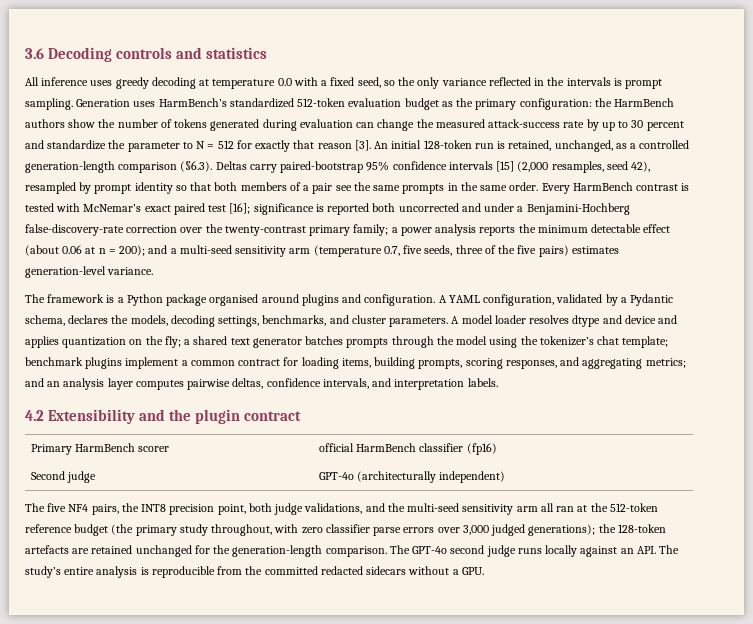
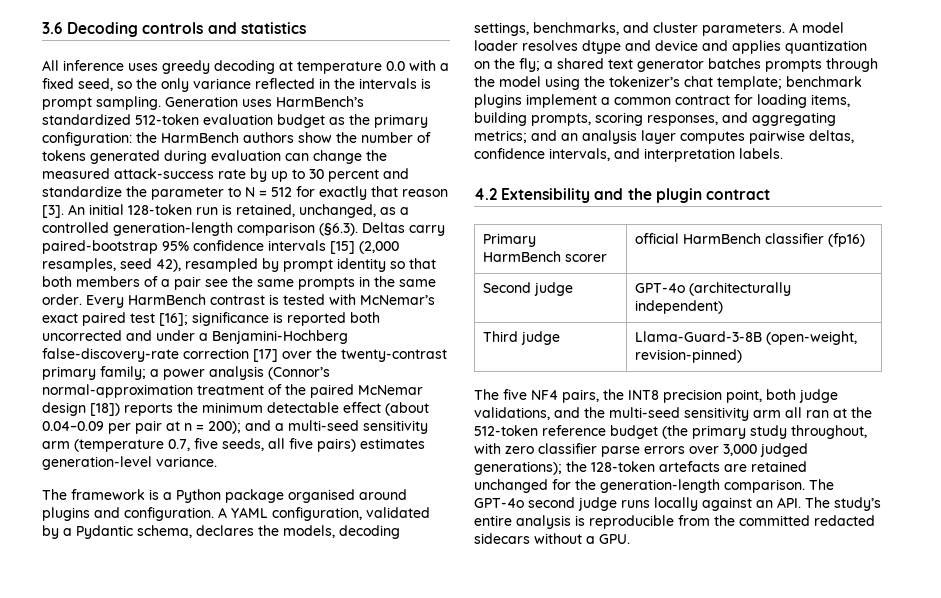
- Every HarmBench contrast is tested with McNemar’s exact paired test [16]; significance is reported both uncorrected and under a Benjamini-Hochberg false-discovery-rate correction over the twenty-contrast primary family; a power analysis reports the minimum detectable effect (about 0.06 at n = 200); and a multi-seed sensitivity arm (temperature 0.7, five seeds, three of the five pairs) estimates generation-level variance.
+ Every HarmBench contrast is tested with McNemar’s exact paired test [16]; significance is reported both uncorrected and under a Benjamini-Hochberg false-discovery-rate correction [17] over the twenty-contrast primary family; a power analysis (Connor’s normal-approximation treatment of the paired McNemar design [18]) reports the minimum detectable effect (about 0.04–0.09 per pair at n = 200); and a multi-seed sensitivity arm (temperature 0.7, five seeds, all five pairs) estimates generation-level variance.
+ Third judge | Llama-Guard-3-8B (open-weight, revision-pinned)

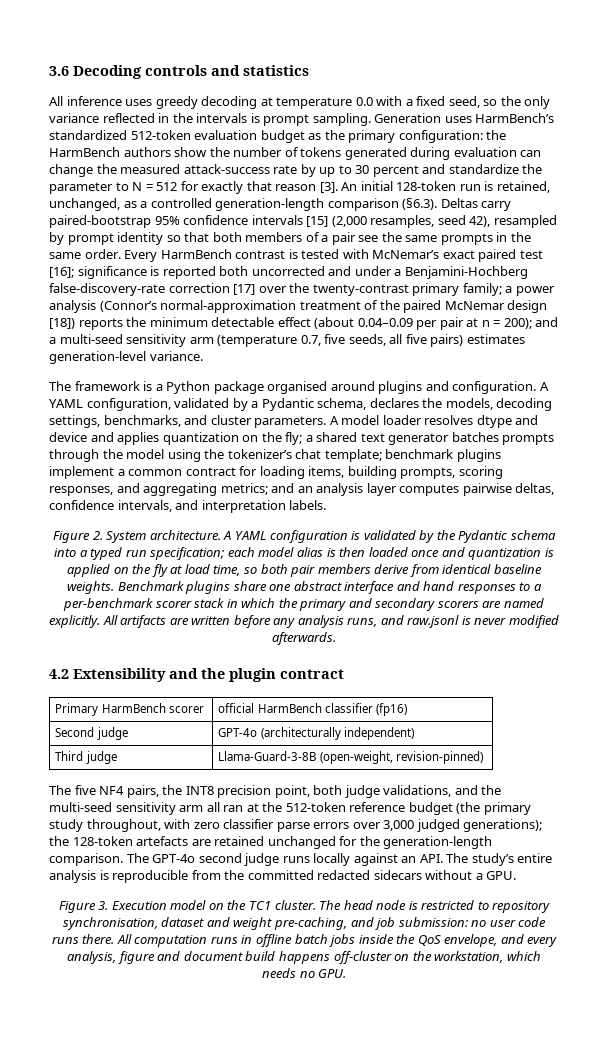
+ Figure 2. System architecture. A YAML configuration is validated by the Pydantic schema into a typed run specification; each model alias is then loaded once and quantization is applied on the fly at load time, so both pair members derive from identical baseline weights. Benchmark plugins share one abstract interface and hand responses to a per-benchmark scorer stack in which the primary and secondary scorers are named explicitly. All artifacts are written before any analysis runs, and raw.jsonl is never modified afterwards.
+ Figure 3. Execution model on the TC1 cluster. The head node is restricted to repository synchronisation, dataset and weight pre-caching, and job submission: no user code runs there. All computation runs in offline batch jobs inside the QoS envelope, and every analysis, figure and document build happens off-cluster on the workstation, which needs no GPU.

